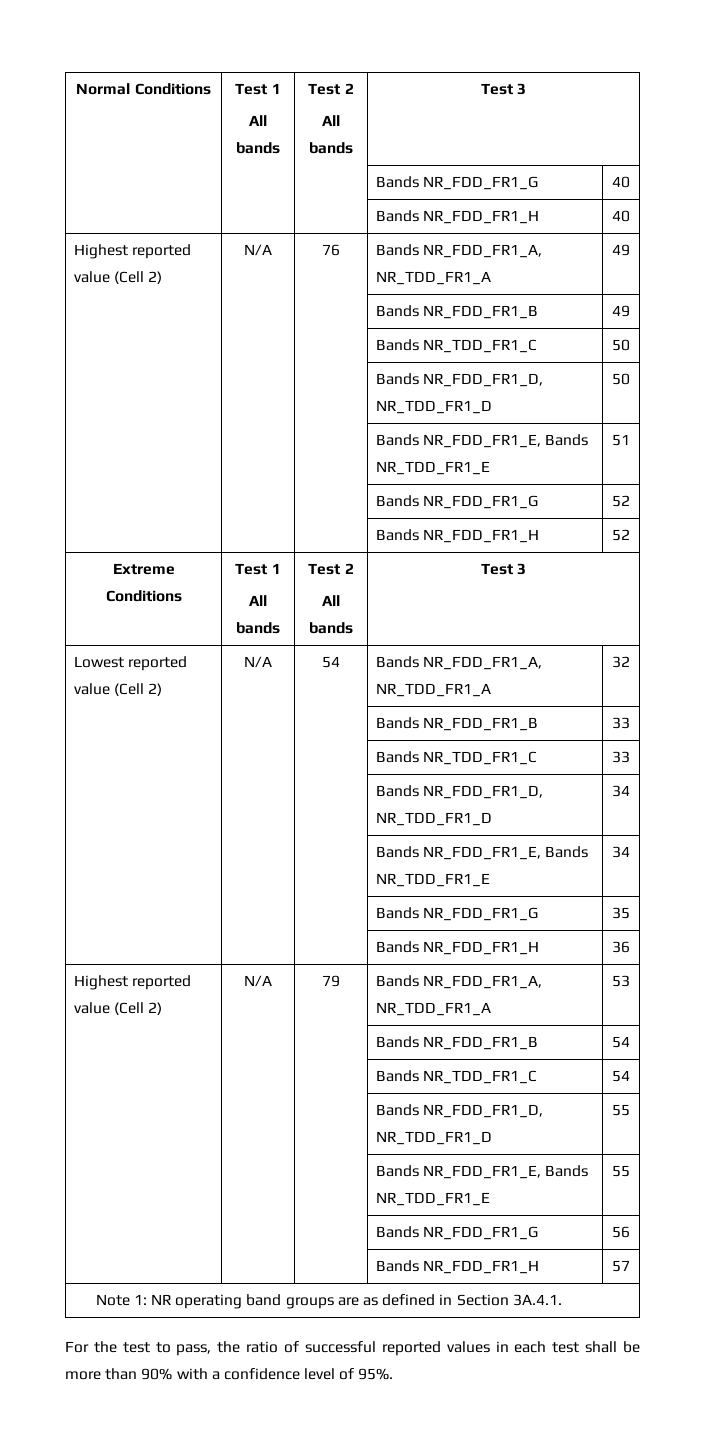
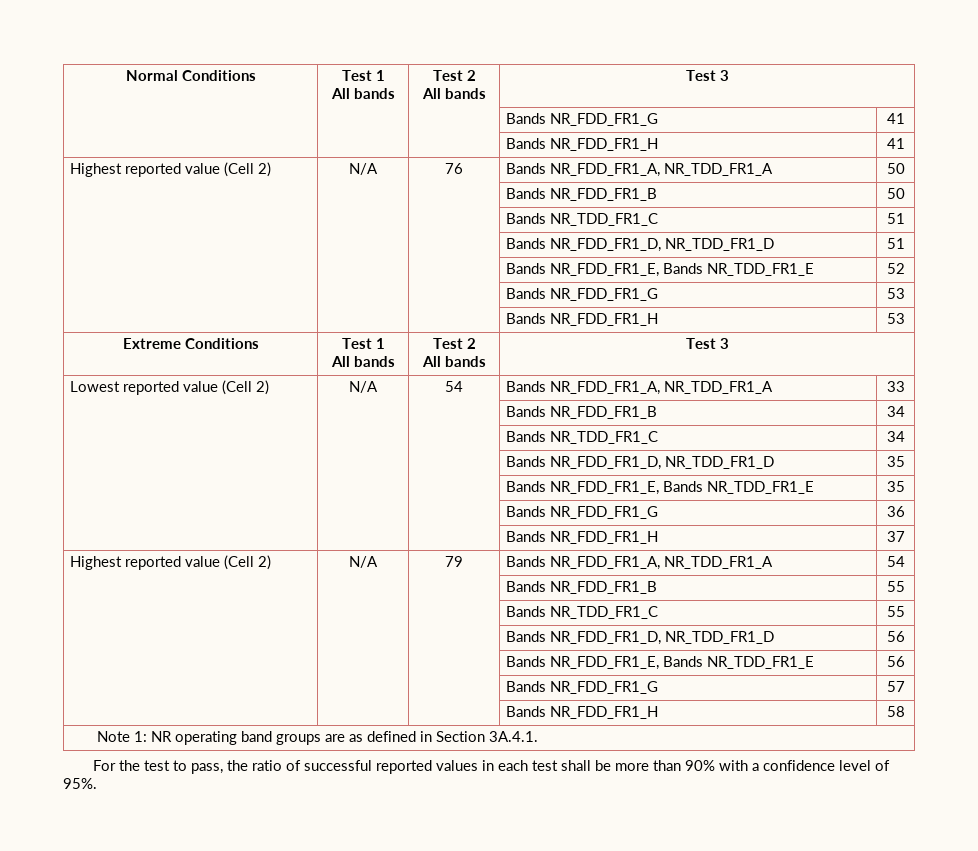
- | | | Bands NR_FDD_FR1_G | 40
- | | | Bands NR_FDD_FR1_H | 40
+ | | | Bands NR_FDD_FR1_G | 41
+ | | | Bands NR_FDD_FR1_H | 41
- Highest reported value (Cell 2) | N/A | 76 | Bands NR_FDD_FR1_A, NR_TDD_FR1_A | 49
- | | | Bands NR_FDD_FR1_B | 49
- | | | Bands NR_TDD_FR1_C | 50
- | | | Bands NR_FDD_FR1_D, NR_TDD_FR1_D | 50
- | | | Bands NR_FDD_FR1_E, Bands NR_TDD_FR1_E | 51
- | | | Bands NR_FDD_FR1_G | 52
- | | | Bands NR_FDD_FR1_H | 52
+ Highest reported value (Cell 2) | N/A | 76 | Bands NR_FDD_FR1_A, NR_TDD_FR1_A | 50
+ | | | Bands NR_FDD_FR1_B | 50
+ | | | Bands NR_TDD_FR1_C | 51
+ | | | Bands NR_FDD_FR1_D, NR_TDD_FR1_D | 51
+ | | | Bands NR_FDD_FR1_E, Bands NR_TDD_FR1_E | 52
+ | | | Bands NR_FDD_FR1_G | 53
+ | | | Bands NR_FDD_FR1_H | 53
- Lowest reported value (Cell 2) | N/A | 54 | Bands NR_FDD_FR1_A, NR_TDD_FR1_A | 32
- | | | Bands NR_FDD_FR1_B | 33
- | | | Bands NR_TDD_FR1_C | 33
- | | | Bands NR_FDD_FR1_D, NR_TDD_FR1_D | 34
- | | | Bands NR_FDD_FR1_E, Bands NR_TDD_FR1_E | 34
- | | | Bands NR_FDD_FR1_G | 35
- | | | Bands NR_FDD_FR1_H | 36
+ Lowest reported value (Cell 2) | N/A | 54 | Bands NR_FDD_FR1_A, NR_TDD_FR1_A | 33
+ | | | Bands NR_FDD_FR1_B | 34
+ | | | Bands NR_TDD_FR1_C | 34
+ | | | Bands NR_FDD_FR1_D, NR_TDD_FR1_D | 35
+ | | | Bands NR_FDD_FR1_E, Bands NR_TDD_FR1_E | 35
+ | | | Bands NR_FDD_FR1_G | 36
+ | | | Bands NR_FDD_FR1_H | 37
- Highest reported value (Cell 2) | N/A | 79 | Bands NR_FDD_FR1_A, NR_TDD_FR1_A | 53
- | | | Bands NR_FDD_FR1_B | 54
- | | | Bands NR_TDD_FR1_C | 54
- | | | Bands NR_FDD_FR1_D, NR_TDD_FR1_D | 55
- | | | Bands NR_FDD_FR1_E, Bands NR_TDD_FR1_E | 55
- | | | Bands NR_FDD_FR1_G | 56
- | | | Bands NR_FDD_FR1_H | 57
+ Highest reported value (Cell 2) | N/A | 79 | Bands NR_FDD_FR1_A, NR_TDD_FR1_A | 54
+ | | | Bands NR_FDD_FR1_B | 55
+ | | | Bands NR_TDD_FR1_C | 55
+ | | | Bands NR_FDD_FR1_D, NR_TDD_FR1_D | 56
+ | | | Bands NR_FDD_FR1_E, Bands NR_TDD_FR1_E | 56
+ | | | Bands NR_FDD_FR1_G | 57
+ | | | Bands NR_FDD_FR1_H | 58

